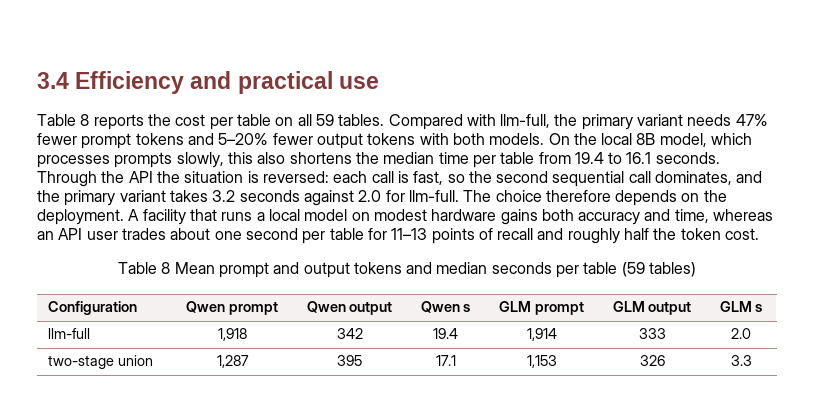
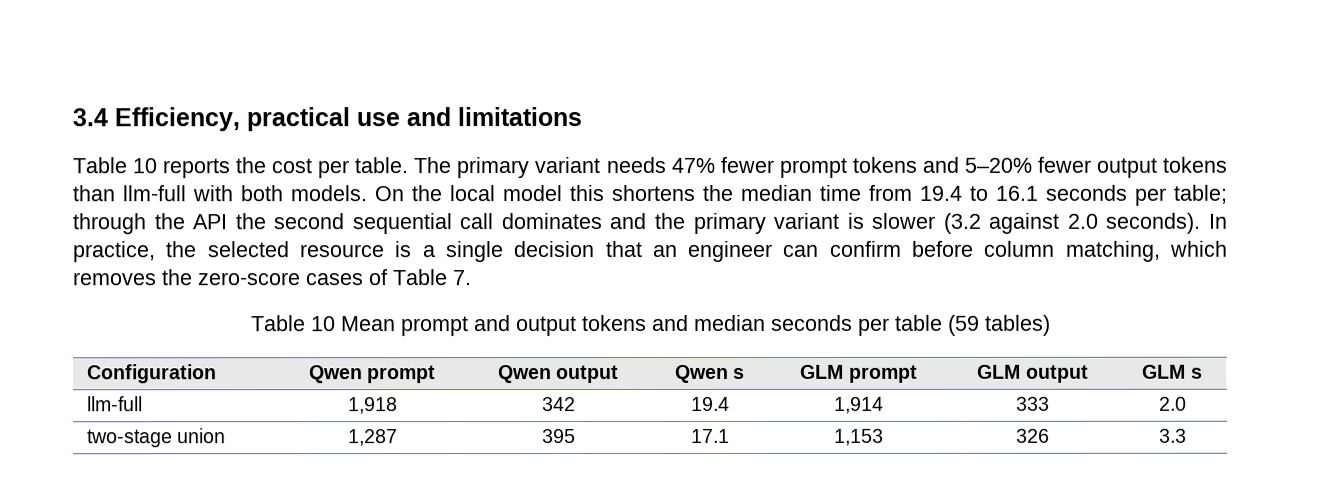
- 3.4 Efficiency and practical use
- Table 8 reports the cost per table on all 59 tables. Compared with llm-full, the primary variant needs 47% fewer prompt tokens and 5–20% fewer output tokens with both models.
+ 3.4 Efficiency, practical use and limitations
+ Table 10 reports the cost per table. The primary variant needs 47% fewer prompt tokens and 5–20% fewer output tokens than llm-full with both models.
- On the local 8B model, which processes prompts slowly, this also shortens the median time per table from 19.4 to 16.1 seconds. Through the API the situation is reversed: each call is fast, so the second sequential call dominates, and the primary variant takes 3.2 seconds against 2.0 for llm-full. The choice therefore depends on the deployment. A facility that runs a local model on modest hardware gains both accuracy and time, whereas an API user trades about one second per table for 11–13 points of recall and roughly half the token cost.
- Table 8 Mean prompt and output tokens and median seconds per table (59 tables)
+ On the local model this shortens the median time from 19.4 to 16.1 seconds per table; through the API the second sequential call dominates and the primary variant is slower (3.2 against 2.0 seconds). In practice, the selected resource is a single decision that an engineer can confirm before column matching, which removes the zero-score cases of Table 7.
+ Table 10 Mean prompt and output tokens and median seconds per table (59 tables)

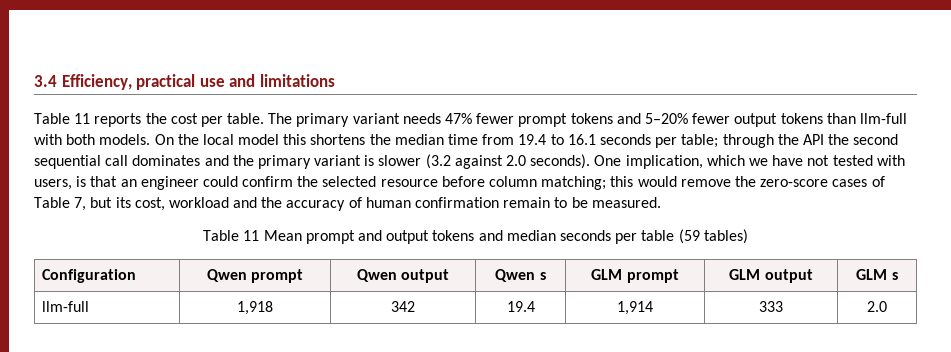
- Table 10 reports the cost per table.
+ Table 11 reports the cost per table.
- In practice, the selected resource is a single decision that an engineer can confirm before column matching, which removes the zero-score cases of Table 7.
- Table 10 Mean prompt and output tokens and median seconds per table (59 tables)
+ One implication, which we have not tested with users, is that an engineer could confirm the selected resource before column matching; this would remove the zero-score cases of Table 7, but its cost, workload and the accuracy of human confirmation remain to be measured.
+ Table 11 Mean prompt and output tokens and median seconds per table (59 tables)
- two-stage union | 1,287 | 395 | 17.1 | 1,153 | 326 | 3.3

